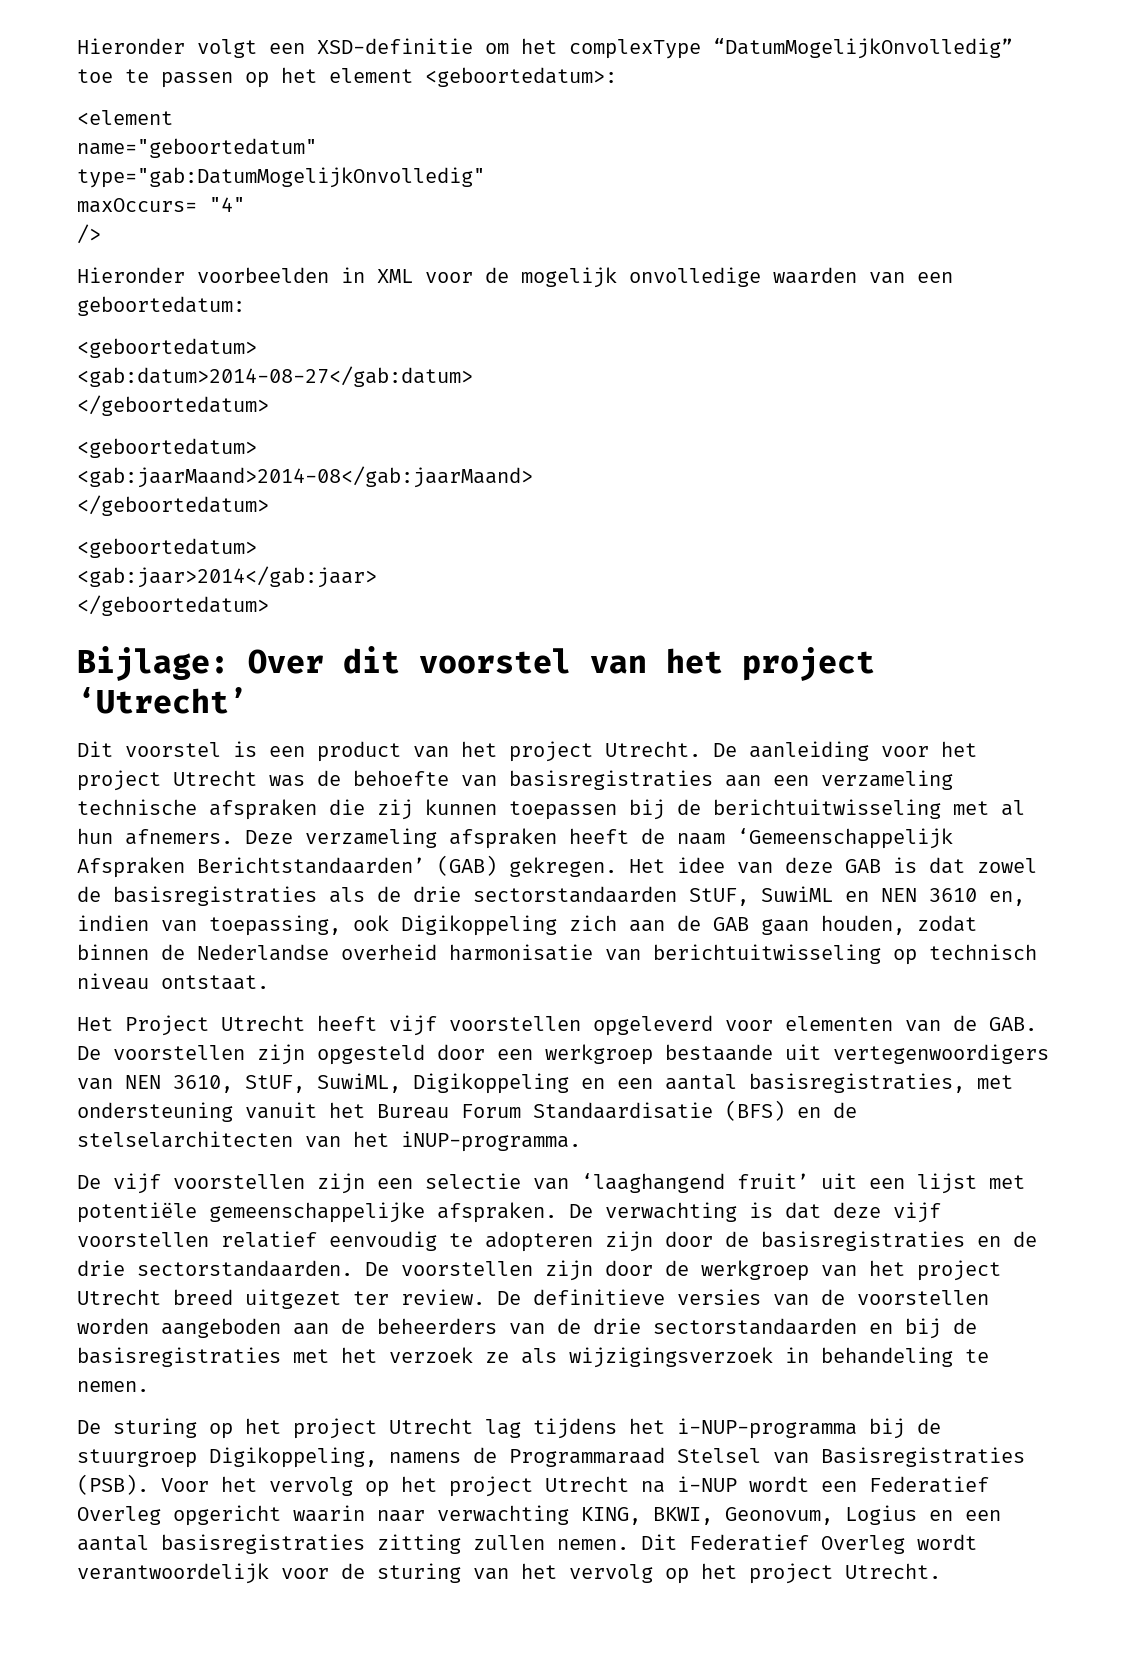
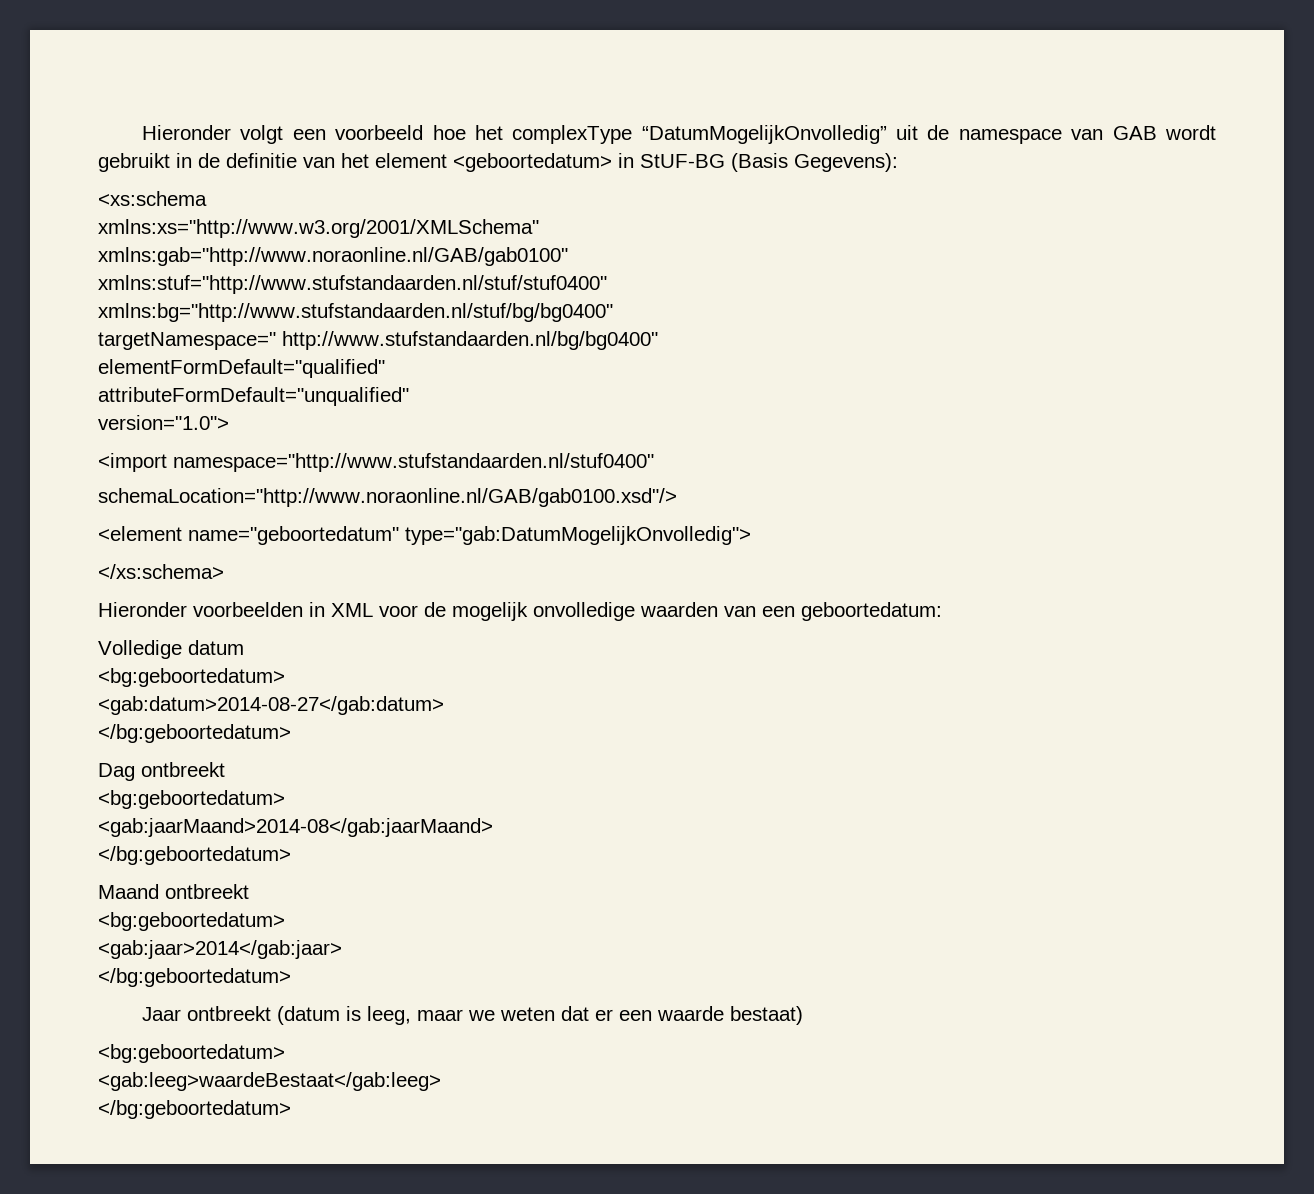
- Hieronder volgt een XSD-definitie om het complexType “DatumMogelijkOnvolledig” toe te passen op het element <geboortedatum>:
- <element
- name="geboortedatum"
- type="gab:DatumMogelijkOnvolledig"
- maxOccurs= "4"
- />
+ Hieronder volgt een voorbeeld hoe het complexType “DatumMogelijkOnvolledig” uit de namespace van GAB wordt gebruikt in de definitie van het element <geboortedatum> in StUF-BG (Basis Gegevens):
+ <xs:schema
+ xmlns:xs="http://www.w3.org/2001/XMLSchema"
+ xmlns:gab="http://www.noraonline.nl/GAB/gab0100"
+ xmlns:stuf="http://www.stufstandaarden.nl/stuf/stuf0400"
+ xmlns:bg="http://www.stufstandaarden.nl/stuf/bg/bg0400"
+ targetNamespace=" http://www.stufstandaarden.nl/bg/bg0400"
+ elementFormDefault="qualified"
+ attributeFormDefault="unqualified"
+ version="1.0">
+ <import namespace="http://www.stufstandaarden.nl/stuf0400"
+ schemaLocation="http://www.noraonline.nl/GAB/gab0100.xsd"/>
+ <element name="geboortedatum" type="gab:DatumMogelijkOnvolledig">
+ </xs:schema>
  Hieronder voorbeelden in XML voor de mogelijk onvolledige waarden van een geboortedatum:
- <geboortedatum>
+ Volledige datum
+ <bg:geboortedatum>
  <gab:datum>2014-08-27</gab:datum>
- </geboortedatum>
- <geboortedatum>
+ </bg:geboortedatum>
+ Dag ontbreekt
+ <bg:geboortedatum>
  <gab:jaarMaand>2014-08</gab:jaarMaand>
- </geboortedatum>
- <geboortedatum>
+ </bg:geboortedatum>
+ Maand ontbreekt
+ <bg:geboortedatum>
  <gab:jaar>2014</gab:jaar>
- </geboortedatum>
- Bijlage: Over dit voorstel van het project ‘Utrecht’
- Dit voorstel is een product van het project Utrecht. De aanleiding voor het project Utrecht was de behoefte van basisregistraties aan een verzameling technische afspraken die zij kunnen toepassen bij de berichtuitwisseling met al hun afnemers. Deze verzameling afspraken heeft de naam ‘Gemeenschappelijk Afspraken Berichtstandaarden’ (GAB) gekregen. Het idee van deze GAB is dat zowel de basisregistraties als de drie sectorstandaarden StUF, SuwiML en NEN 3610 en, indien van toepassing, ook Digikoppeling zich aan de GAB gaan houden, zodat binnen de Nederlandse overheid harmonisatie van berichtuitwisseling op technisch niveau ontstaat.
- Het Project Utrecht heeft vijf voorstellen opgeleverd voor elementen van de GAB. De voorstellen zijn opgesteld door een werkgroep bestaande uit vertegenwoordigers van NEN 3610, StUF, SuwiML, Digikoppeling en een aantal basisregistraties, met ondersteuning vanuit het Bureau Forum Standaardisatie (BFS) en de stelselarchitecten van het iNUP-programma.
- De vijf voorstellen zijn een selectie van ‘laaghangend fruit’ uit een lijst met potentiële gemeenschappelijke afspraken. De verwachting is dat deze vijf voorstellen relatief eenvoudig te adopteren zijn door de basisregistraties en de drie sectorstandaarden. De voorstellen zijn door de werkgroep van het project Utrecht breed uitgezet ter review. De definitieve versies van de voorstellen worden aangeboden aan de beheerders van de drie sectorstandaarden en bij de basisregistraties met het verzoek ze als wijzigingsverzoek in behandeling te nemen.
- De sturing op het project Utrecht lag tijdens het i-NUP-programma bij de stuurgroep Digikoppeling, namens de Programmaraad Stelsel van Basisregistraties (PSB). Voor het vervolg op het project Utrecht na i-NUP wordt een Federatief Overleg opgericht waarin naar verwachting KING, BKWI, Geonovum, Logius en een aantal basisregistraties zitting zullen nemen. Dit Federatief Overleg wordt verantwoordelijk voor de sturing van het vervolg op het project Utrecht.
+ </bg:geboortedatum>
+ Jaar ontbreekt (datum is leeg, maar we weten dat er een waarde bestaat)
+ <bg:geboortedatum>
+ <gab:leeg>waardeBestaat</gab:leeg>
+ </bg:geboortedatum>

